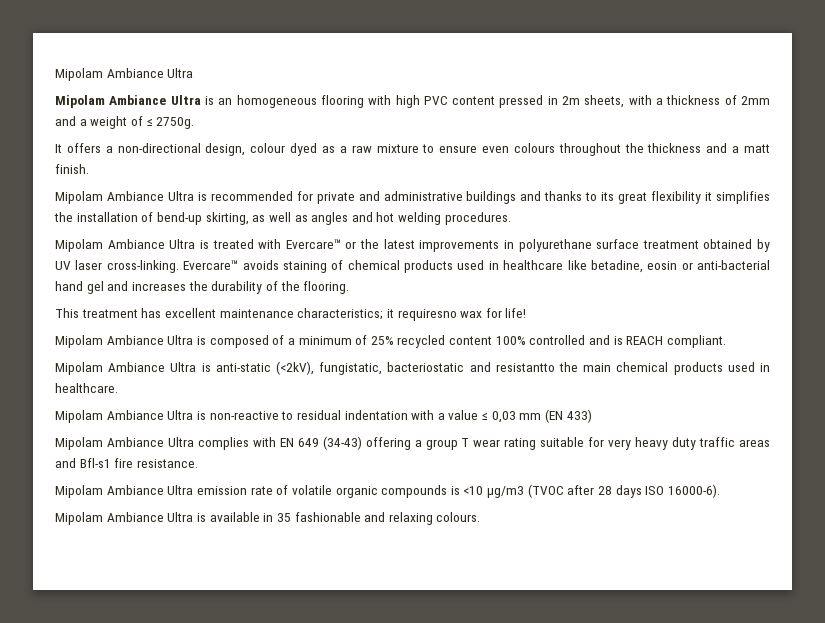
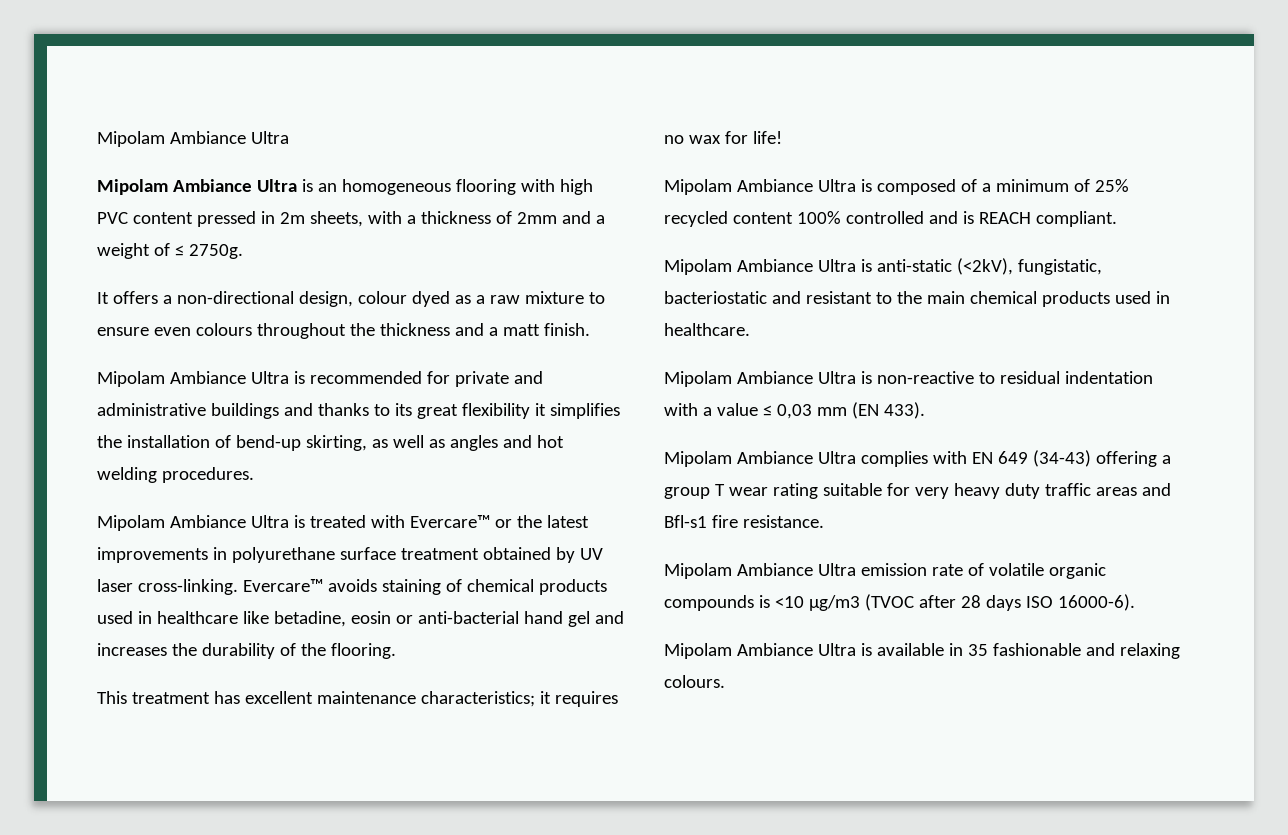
- This treatment has excellent maintenance characteristics; it requiresno wax for life!
+ This treatment has excellent maintenance characteristics; it requires no wax for life!
- Mipolam Ambiance Ultra is anti-static (<2kV), fungistatic, bacteriostatic and resistantto the main chemical products used in healthcare.
+ Mipolam Ambiance Ultra is anti-static (<2kV), fungistatic, bacteriostatic and resistant to the main chemical products used in healthcare.
- Mipolam Ambiance Ultra is non-reactive to residual indentation with a value ≤ 0,03 mm (EN 433)
+ Mipolam Ambiance Ultra is non-reactive to residual indentation with a value ≤ 0,03 mm (EN 433).

